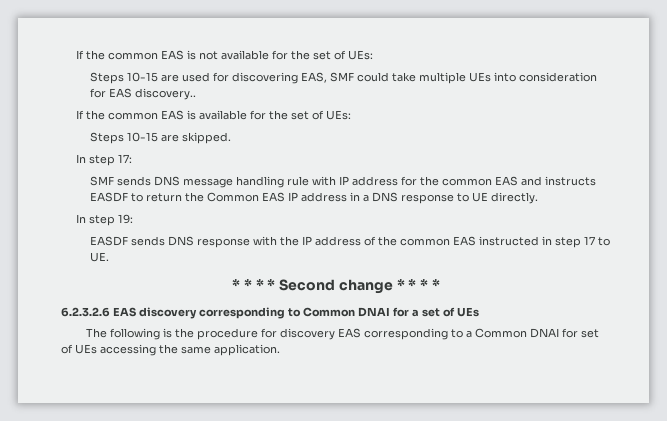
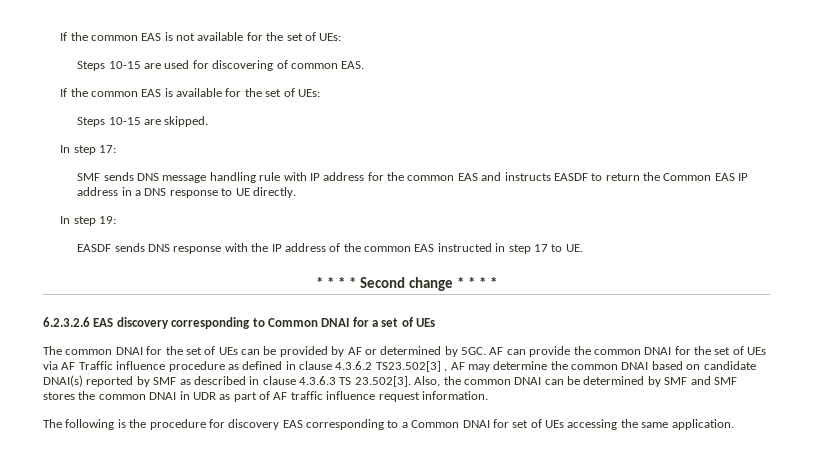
- Steps 10-15 are used for discovering EAS, SMF could take multiple UEs into consideration for EAS discovery..
+ Steps 10-15 are used for discovering of common EAS.
+ The common DNAI for the set of UEs can be provided by AF or determined by 5GC. AF can provide the common DNAI for the set of UEs via AF Traffic influence procedure as defined in clause 4.3.6.2 TS23.502[3] , AF may determine the common DNAI based on candidate DNAI(s) reported by SMF as described in clause 4.3.6.3 TS 23.502[3]. Also, the common DNAI can be determined by SMF and SMF stores the common DNAI in UDR as part of AF traffic influence request information.

